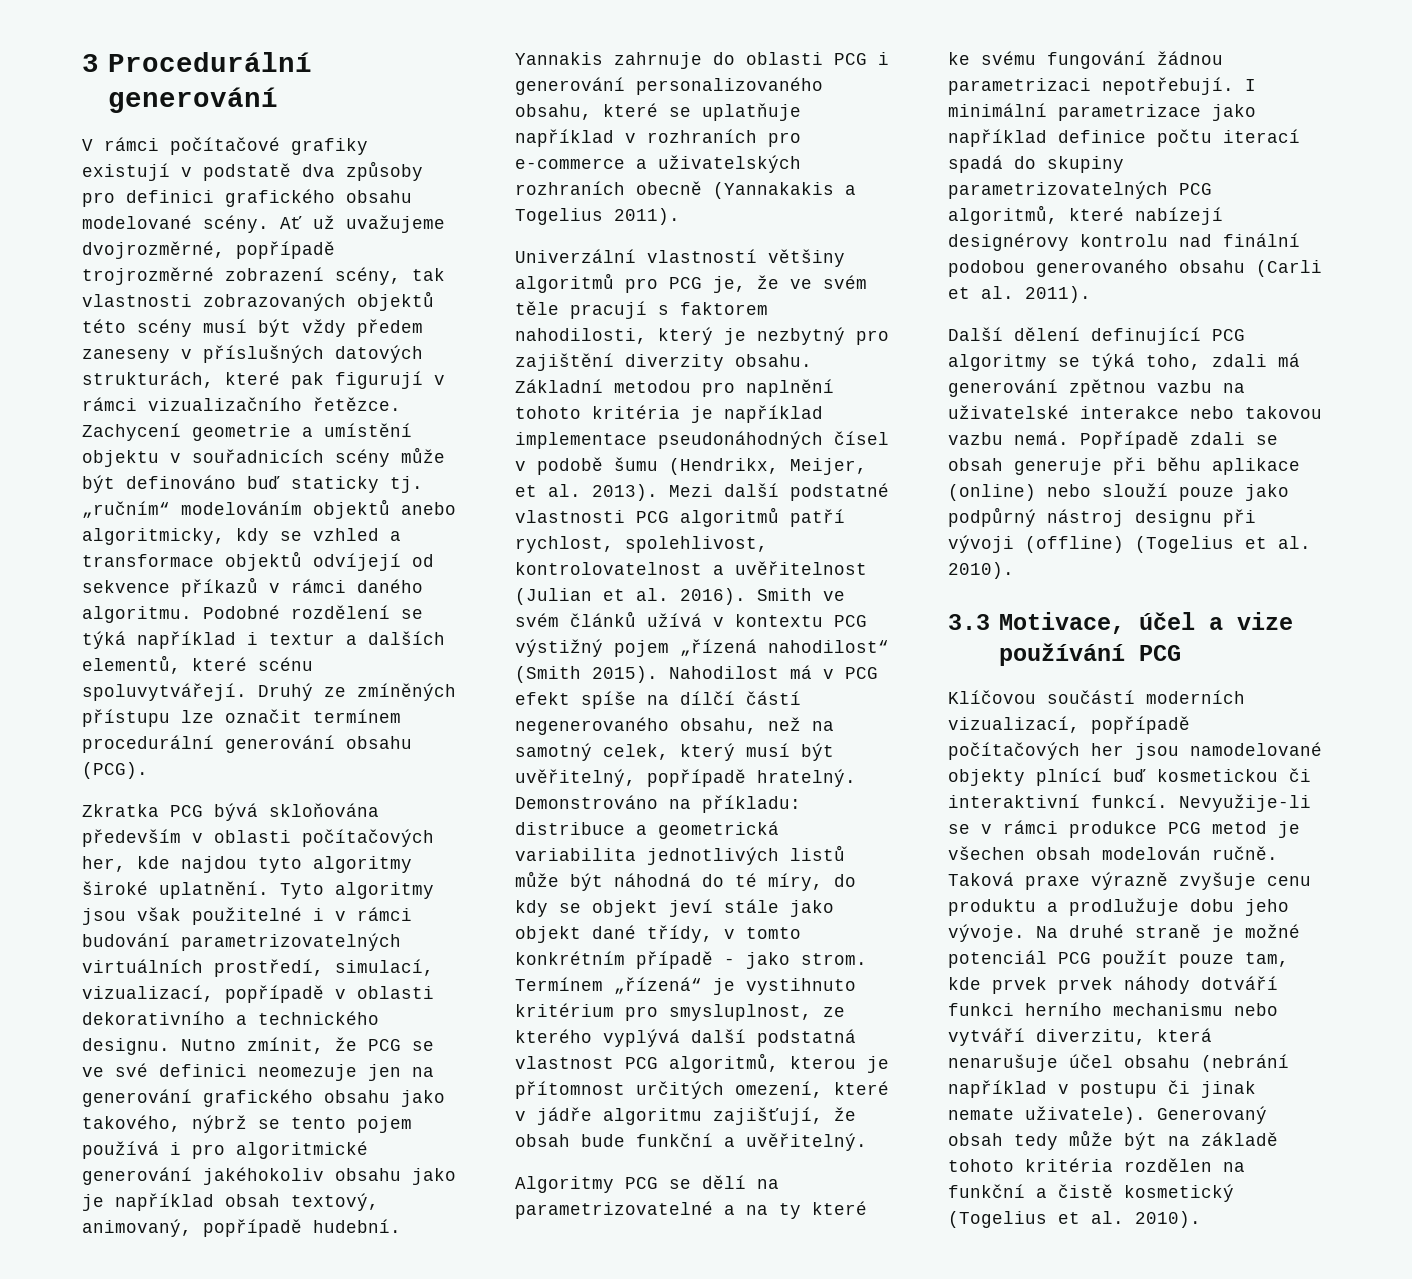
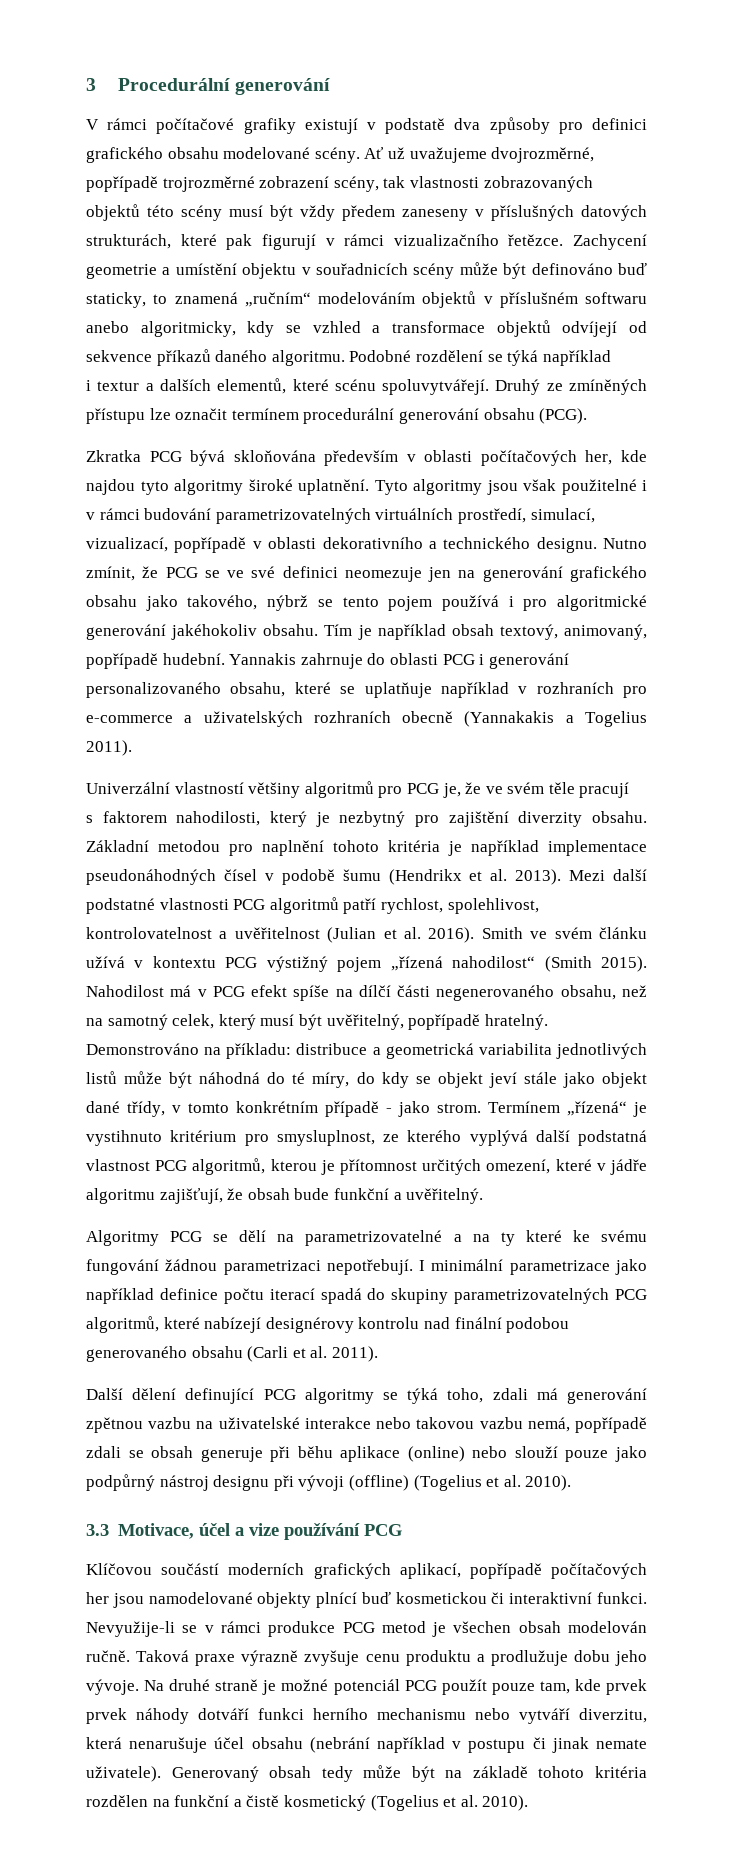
- Zachycení geometrie a umístění objektu v souřadnicích scény může být definováno buď staticky tj. „ručním“ modelováním objektů anebo algoritmicky, kdy se vzhled a transformace objektů odvíjejí od sekvence příkazů v rámci daného algoritmu.
+ Zachycení geometrie a umístění objektu v souřadnicích scény může být definováno buď staticky, to znamená „ručním“ modelováním objektů v příslušném softwaru anebo algoritmicky, kdy se vzhled a transformace objektů odvíjejí od sekvence příkazů daného algoritmu.
- Podobné rozdělení se týká například i textur a dalších elementů, které scénu spoluvytvářejí.
+ Podobné rozdělení se týká například
+ i textur a dalších elementů, které scénu spoluvytvářejí.
- Nutno zmínit, že PCG se ve své definici neomezuje jen na generování grafického obsahu jako takového, nýbrž se tento pojem používá i pro algoritmické generování jakéhokoliv obsahu jako je například obsah textový, animovaný, popřípadě hudební.
+ Nutno zmínit, že PCG se ve své definici neomezuje jen na generování grafického obsahu jako takového, nýbrž se tento pojem používá i pro algoritmické generování jakéhokoliv obsahu. Tím je například obsah textový, animovaný, popřípadě hudební.
- Univerzální vlastností většiny algoritmů pro PCG je, že ve svém těle pracují s faktorem nahodilosti, který je nezbytný pro zajištění diverzity obsahu.
+ Univerzální vlastností většiny algoritmů pro PCG je, že ve svém těle pracují
+ s faktorem nahodilosti, který je nezbytný pro zajištění diverzity obsahu.
- Základní metodou pro naplnění tohoto kritéria je například implementace pseudonáhodných čísel v podobě šumu (Hendrikx, Meijer, et al. 2013).
+ Základní metodou pro naplnění tohoto kritéria je například implementace pseudonáhodných čísel v podobě šumu (Hendrikx et al. 2013).
- Smith ve svém článků užívá v kontextu PCG výstižný pojem „řízená nahodilost“ (Smith 2015).
+ Smith ve svém článku užívá v kontextu PCG výstižný pojem „řízená nahodilost“ (Smith 2015).
- Nahodilost má v PCG efekt spíše na dílčí částí negenerovaného obsahu, než na samotný celek, který musí být uvěřitelný, popřípadě hratelný.
+ Nahodilost má v PCG efekt spíše na dílčí části negenerovaného obsahu, než na samotný celek, který musí být uvěřitelný, popřípadě hratelný.
- Další dělení definující PCG algoritmy se týká toho, zdali má generování zpětnou vazbu na uživatelské interakce nebo takovou vazbu nemá. Popřípadě zdali se obsah generuje při běhu aplikace (online) nebo slouží pouze jako podpůrný nástroj designu při vývoji (offline) (Togelius et al. 2010).
+ Další dělení definující PCG algoritmy se týká toho, zdali má generování zpětnou vazbu na uživatelské interakce nebo takovou vazbu nemá, popřípadě zdali se obsah generuje při běhu aplikace (online) nebo slouží pouze jako podpůrný nástroj designu při vývoji (offline) (Togelius et al. 2010).
- Klíčovou součástí moderních vizualizací, popřípadě počítačových her jsou namodelované objekty plnící buď kosmetickou či interaktivní funkcí.
+ Klíčovou součástí moderních grafických aplikací, popřípadě počítačových her jsou namodelované objekty plnící buď kosmetickou či interaktivní funkci.

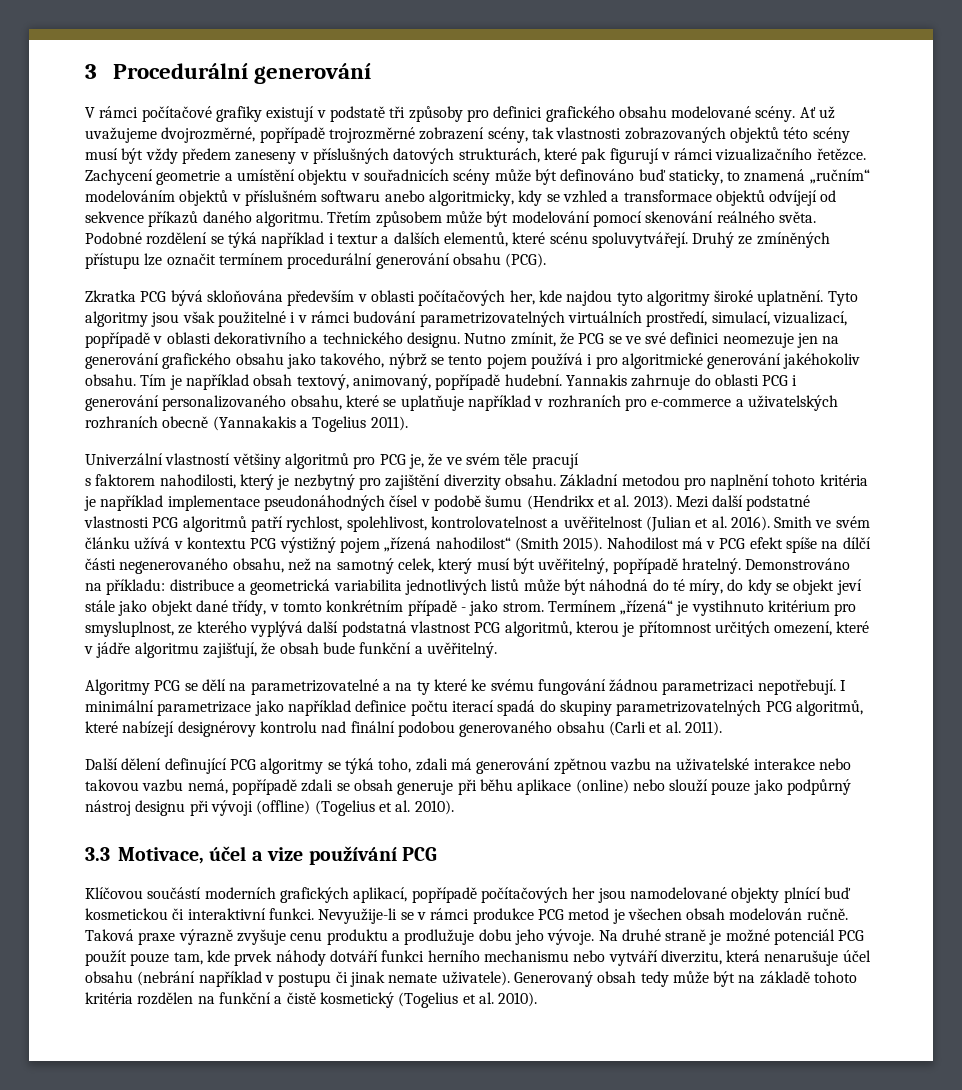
- V rámci počítačové grafiky existují v podstatě dva způsoby pro definici grafického obsahu modelované scény.
+ V rámci počítačové grafiky existují v podstatě tři způsoby pro definici grafického obsahu modelované scény.
+ Třetím způsobem může být modelování pomocí skenování reálného světa.
- Podobné rozdělení se týká například
- i textur a dalších elementů, které scénu spoluvytvářejí.
+ Podobné rozdělení se týká například i textur a dalších elementů, které scénu spoluvytvářejí.
- Na druhé straně je možné potenciál PCG použít pouze tam, kde prvek prvek náhody dotváří funkci herního mechanismu nebo vytváří diverzitu, která nenarušuje účel obsahu (nebrání například v postupu či jinak nemate uživatele).
+ Na druhé straně je možné potenciál PCG použít pouze tam, kde prvek náhody dotváří funkci herního mechanismu nebo vytváří diverzitu, která nenarušuje účel obsahu (nebrání například v postupu či jinak nemate uživatele).

